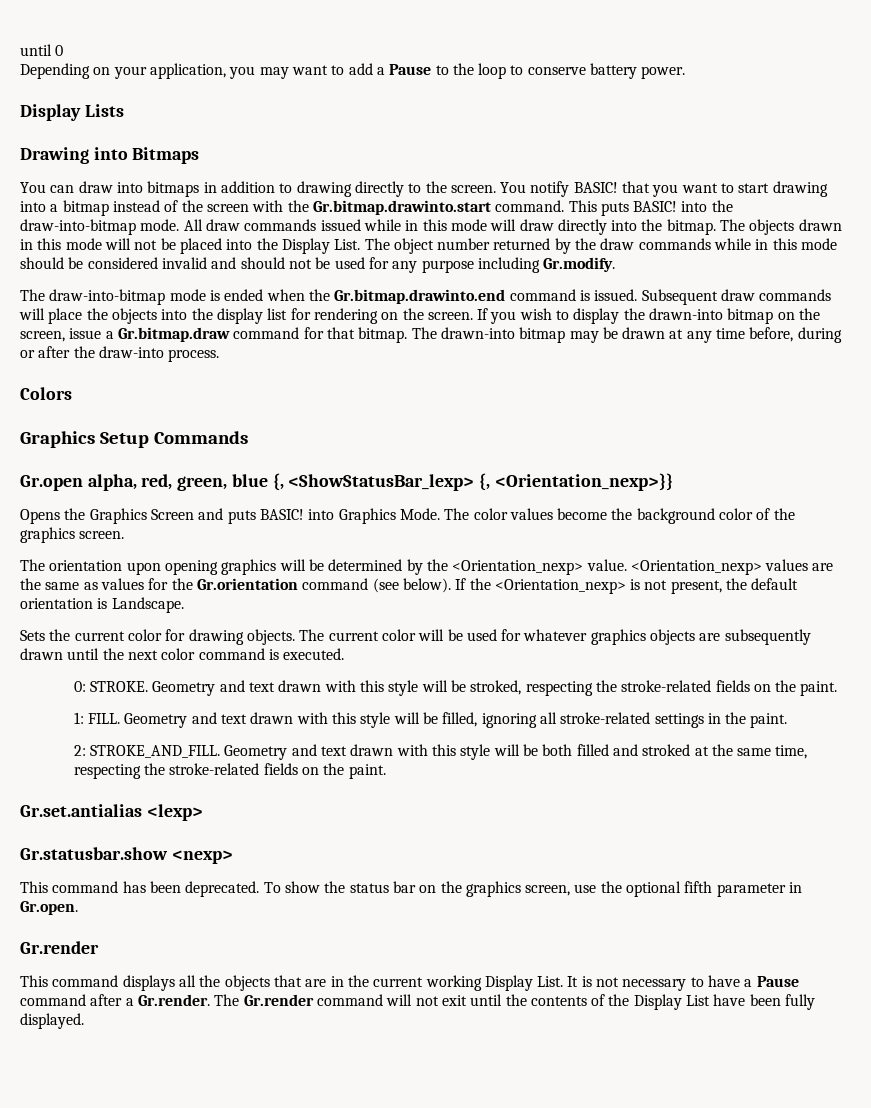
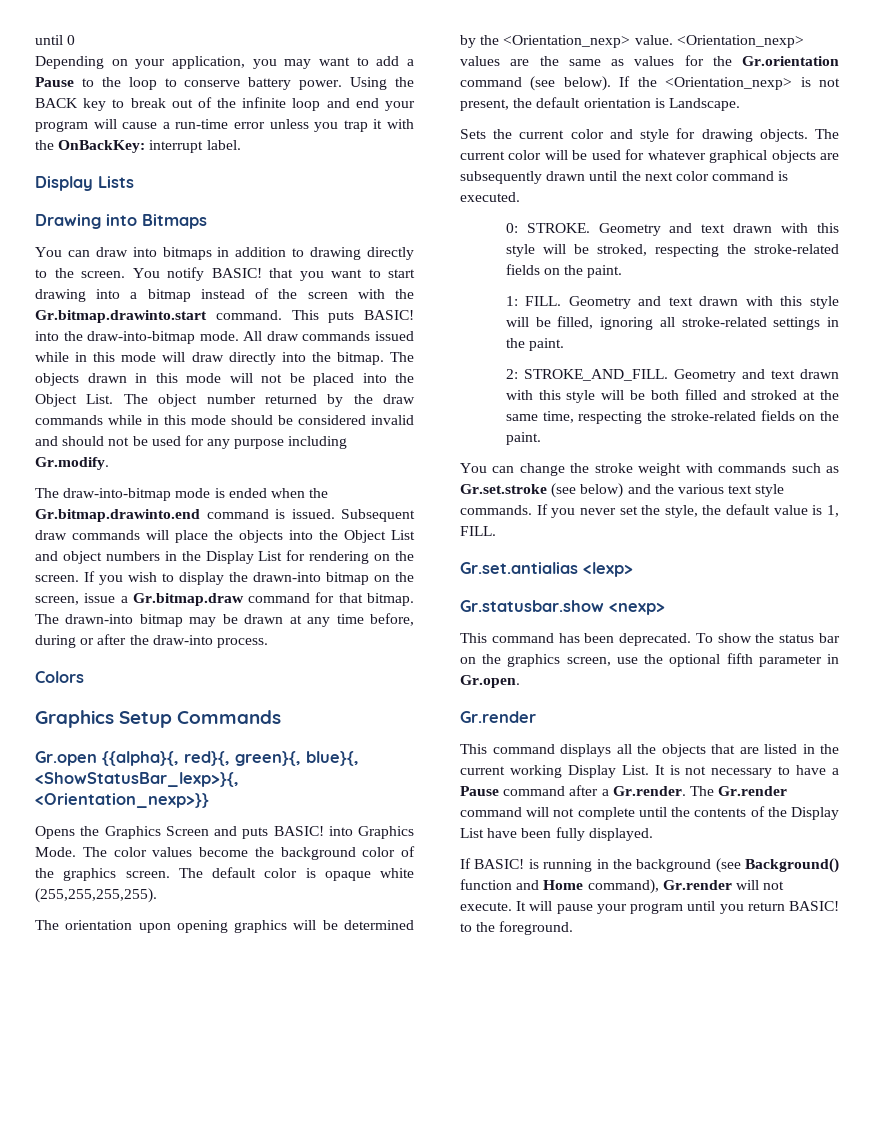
+ Using the BACK key to break out of the infinite loop and end your program will cause a run-time error unless you trap it with the OnBackKey: interrupt label.
- The objects drawn in this mode will not be placed into the Display List.
+ The objects drawn in this mode will not be placed into the Object List.
- Subsequent draw commands will place the objects into the display list for rendering on the screen.
+ Subsequent draw commands will place the objects into the Object List and object numbers in the Display List for rendering on the screen.
- Gr.open alpha, red, green, blue {, <ShowStatusBar_lexp> {, <Orientation_nexp>}}
+ Gr.open {{alpha}{, red}{, green}{, blue}{, <ShowStatusBar_lexp>}{, <Orientation_nexp>}}
+ The default color is opaque white (255,255,255,255).
- Sets the current color for drawing objects.
+ Sets the current color and style for drawing objects.
- The current color will be used for whatever graphics objects are subsequently drawn until the next color command is executed.
+ The current color will be used for whatever graphical objects are subsequently drawn until the next color command is executed.
+ You can change the stroke weight with commands such as Gr.set.stroke (see below) and the various text style commands. If you never set the style, the default value is 1, FILL.
- This command displays all the objects that are in the current working Display List.
+ This command displays all the objects that are listed in the current working Display List.
- It is not necessary to have a Pause command after a Gr.render. The Gr.render command will not exit until the contents of the Display List have been fully displayed.
+ It is not necessary to have a Pause command after a Gr.render. The Gr.render command will not complete until the contents of the Display List have been fully displayed.
+ If BASIC! is running in the background (see Background() function and Home command), Gr.render will not execute. It will pause your program until you return BASIC! to the foreground.

